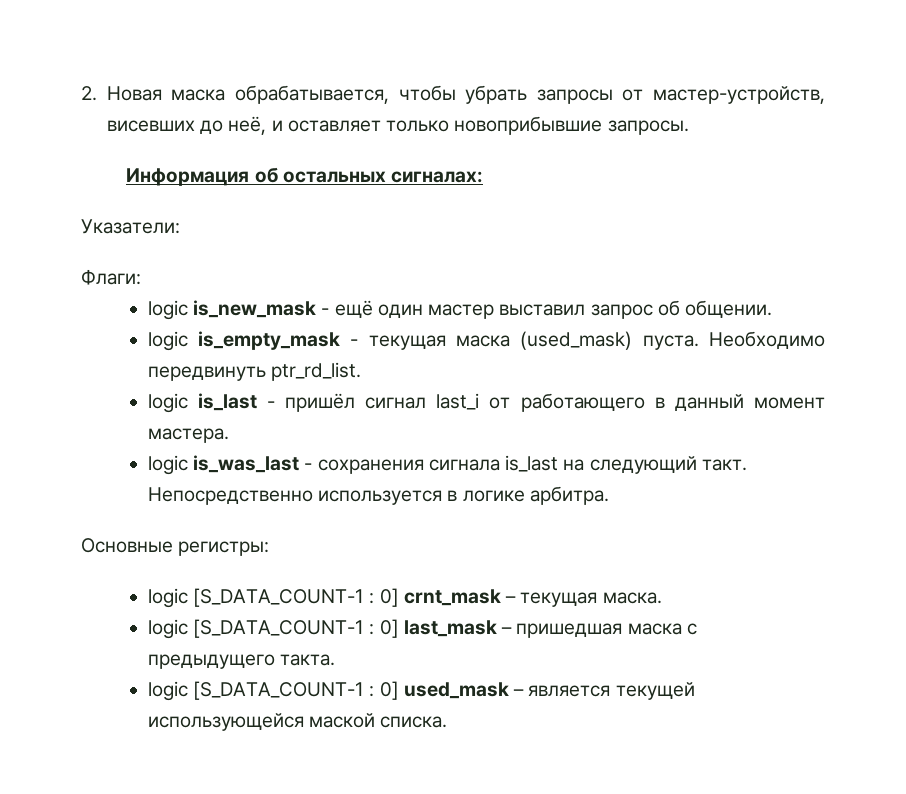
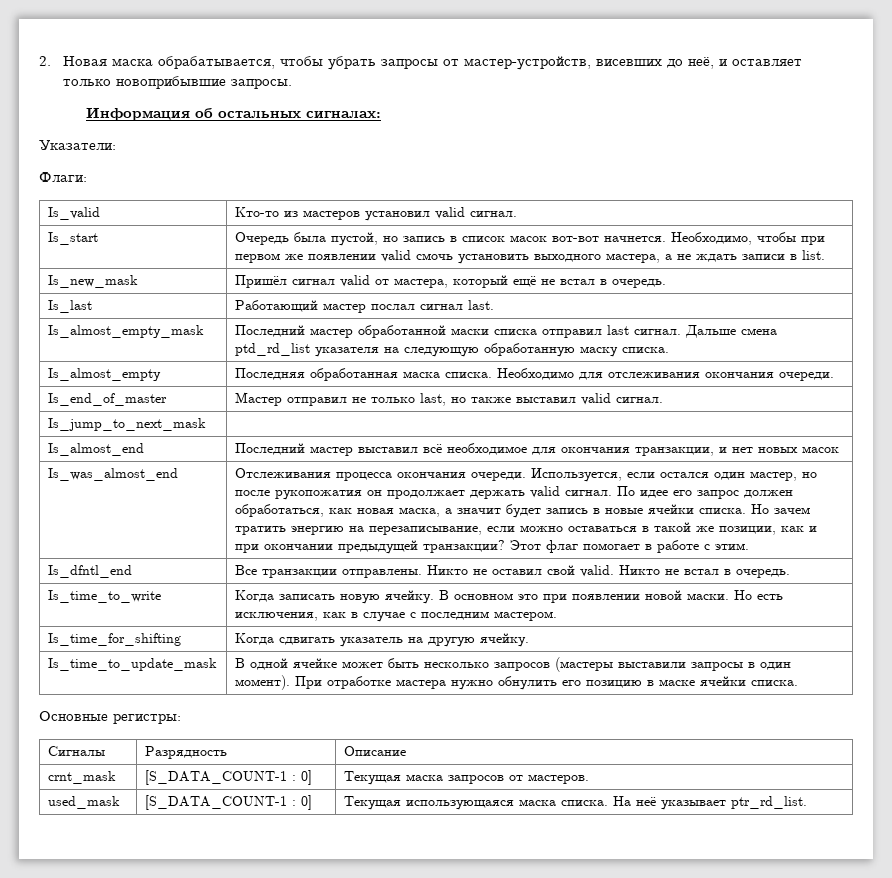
- logic is_new_mask - ещё один мастер выставил запрос об общении.
- logic is_empty_mask - текущая маска (used_mask) пуста. Необходимо передвинуть ptr_rd_list.
- logic is_last - пришёл сигнал last_i от работающего в данный момент мастера.
- logic is_was_last - сохранения сигнала is_last на следующий такт. Непосредственно используется в логике арбитра.
+ Is_valid | Кто-то из мастеров установил valid сигнал.
+ Is_start | Очередь была пустой, но запись в список масок вот-вот начнется. Необходимо, чтобы при первом же появлении valid смочь установить выходного мастера, а не ждать записи в list.
+ Is_new_mask | Пришёл сигнал valid от мастера, который ещё не встал в очередь.
+ Is_last | Работающий мастер послал сигнал last.
+ Is_almost_empty_mask | Последний мастер обработанной маски списка отправил last сигнал. Дальше смена ptd_rd_list указателя на следующую обработанную маску списка.
+ Is_almost_empty | Последняя обработанная маска списка. Необходимо для отслеживания окончания очереди.
+ Is_end_of_master | Мастер отправил не только last, но также выставил valid сигнал.
+ Is_jump_to_next_mask |
+ Is_almost_end | Последний мастер выставил всё необходимое для окончания транзакции, и нет новых масок
+ Is_was_almost_end | Отслеживания процесса окончания очереди. Используется, если остался один мастер, но после рукопожатия он продолжает держать valid сигнал. По идее его запрос должен обработаться, как новая маска, а значит будет запись в новые ячейки списка. Но зачем тратить энергию на перезаписывание, если можно оставаться в такой же позиции, как и при окончании предыдущей транзакции? Этот флаг помогает в работе с этим.
+ Is_dfntl_end | Все транзакции отправлены. Никто не оставил свой valid. Никто не встал в очередь.
+ Is_time_to_write | Когда записать новую ячейку. В основном это при появлении новой маски. Но есть исключения, как в случае с последним мастером.
+ Is_time_for_shifting | Когда сдвигать указатель на другую ячейку.
+ Is_time_to_update_mask | В одной ячейке может быть несколько запросов (мастеры выставили запросы в один момент). При отработке мастера нужно обнулить его позицию в маске ячейки списка.
  Основные регистры:
- logic [S_DATA_COUNT-1 : 0] crnt_mask – текущая маска.
- logic [S_DATA_COUNT-1 : 0] last_mask – пришедшая маска с предыдущего такта.
- logic [S_DATA_COUNT-1 : 0] used_mask – является текущей использующейся маской списка.
+ Сигналы | Разрядность | Описание
+ crnt_mask | [S_DATA_COUNT-1 : 0] | Текущая маска запросов от мастеров.
+ used_mask | [S_DATA_COUNT-1 : 0] | Текущая использующаяся маска списка. На неё указывает ptr_rd_list.

